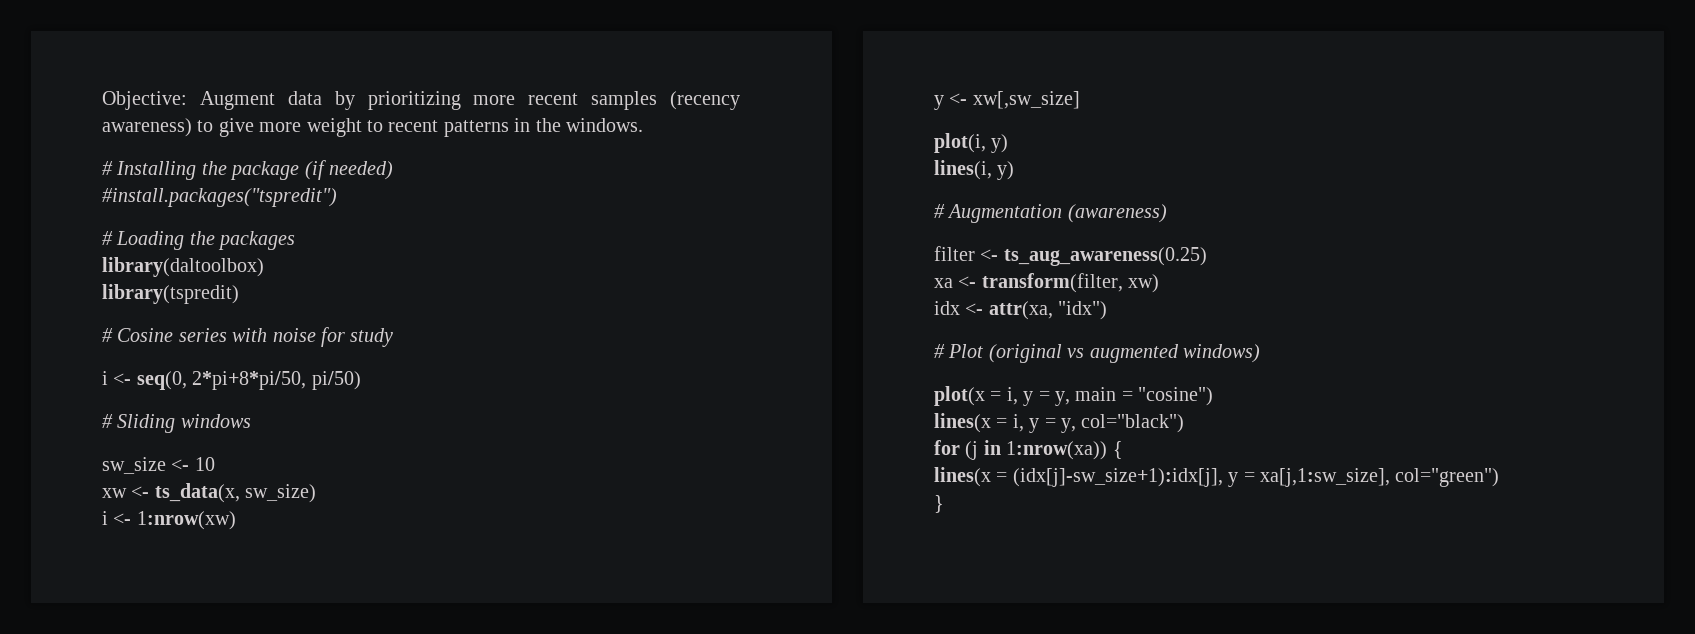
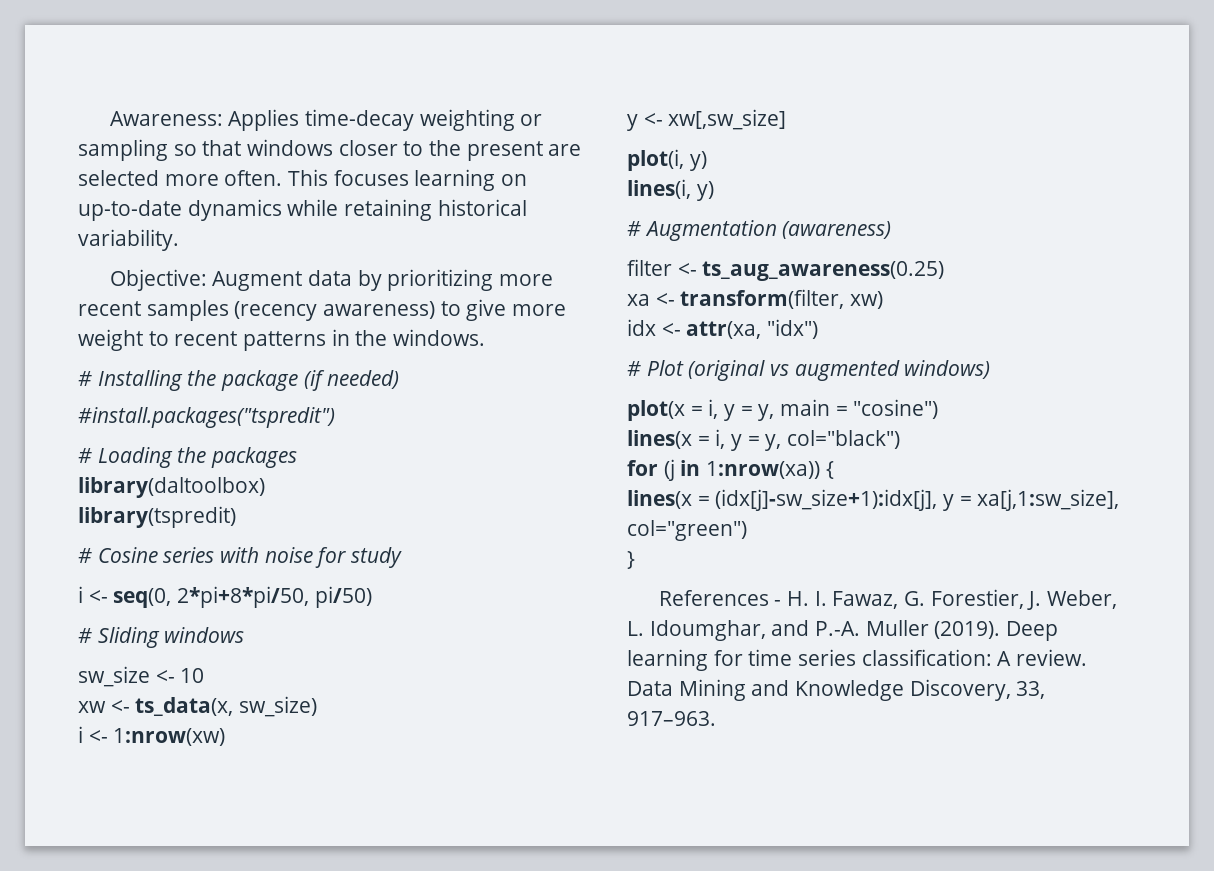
+ Awareness: Applies time‑decay weighting or sampling so that windows closer to the present are selected more often. This focuses learning on up‑to‑date dynamics while retaining historical variability.
+ References - H. I. Fawaz, G. Forestier, J. Weber, L. Idoumghar, and P.-A. Muller (2019). Deep learning for time series classification: A review. Data Mining and Knowledge Discovery, 33, 917–963.

